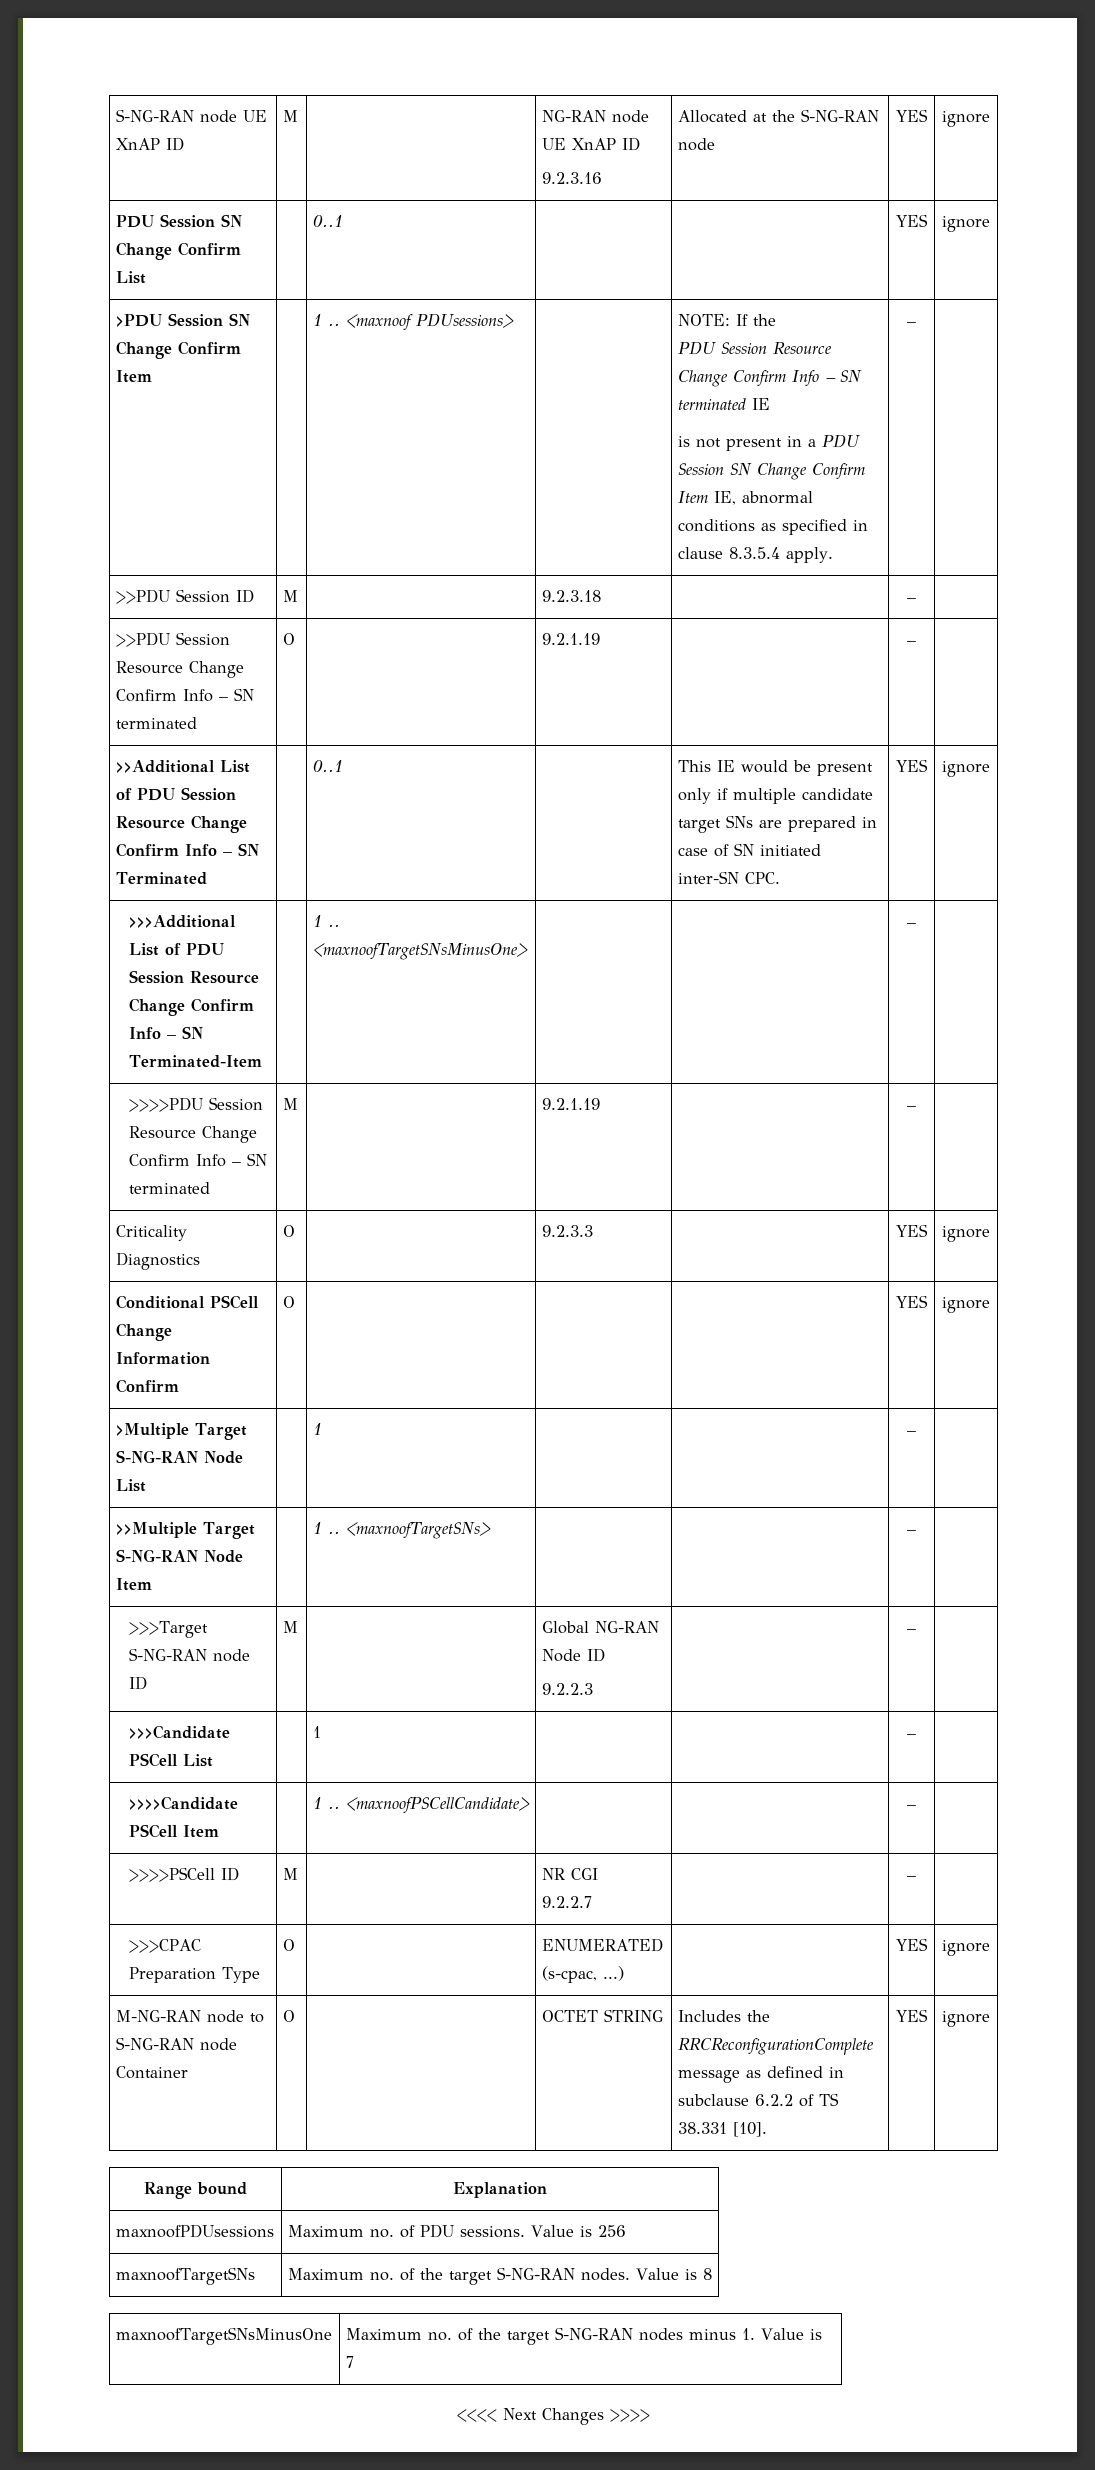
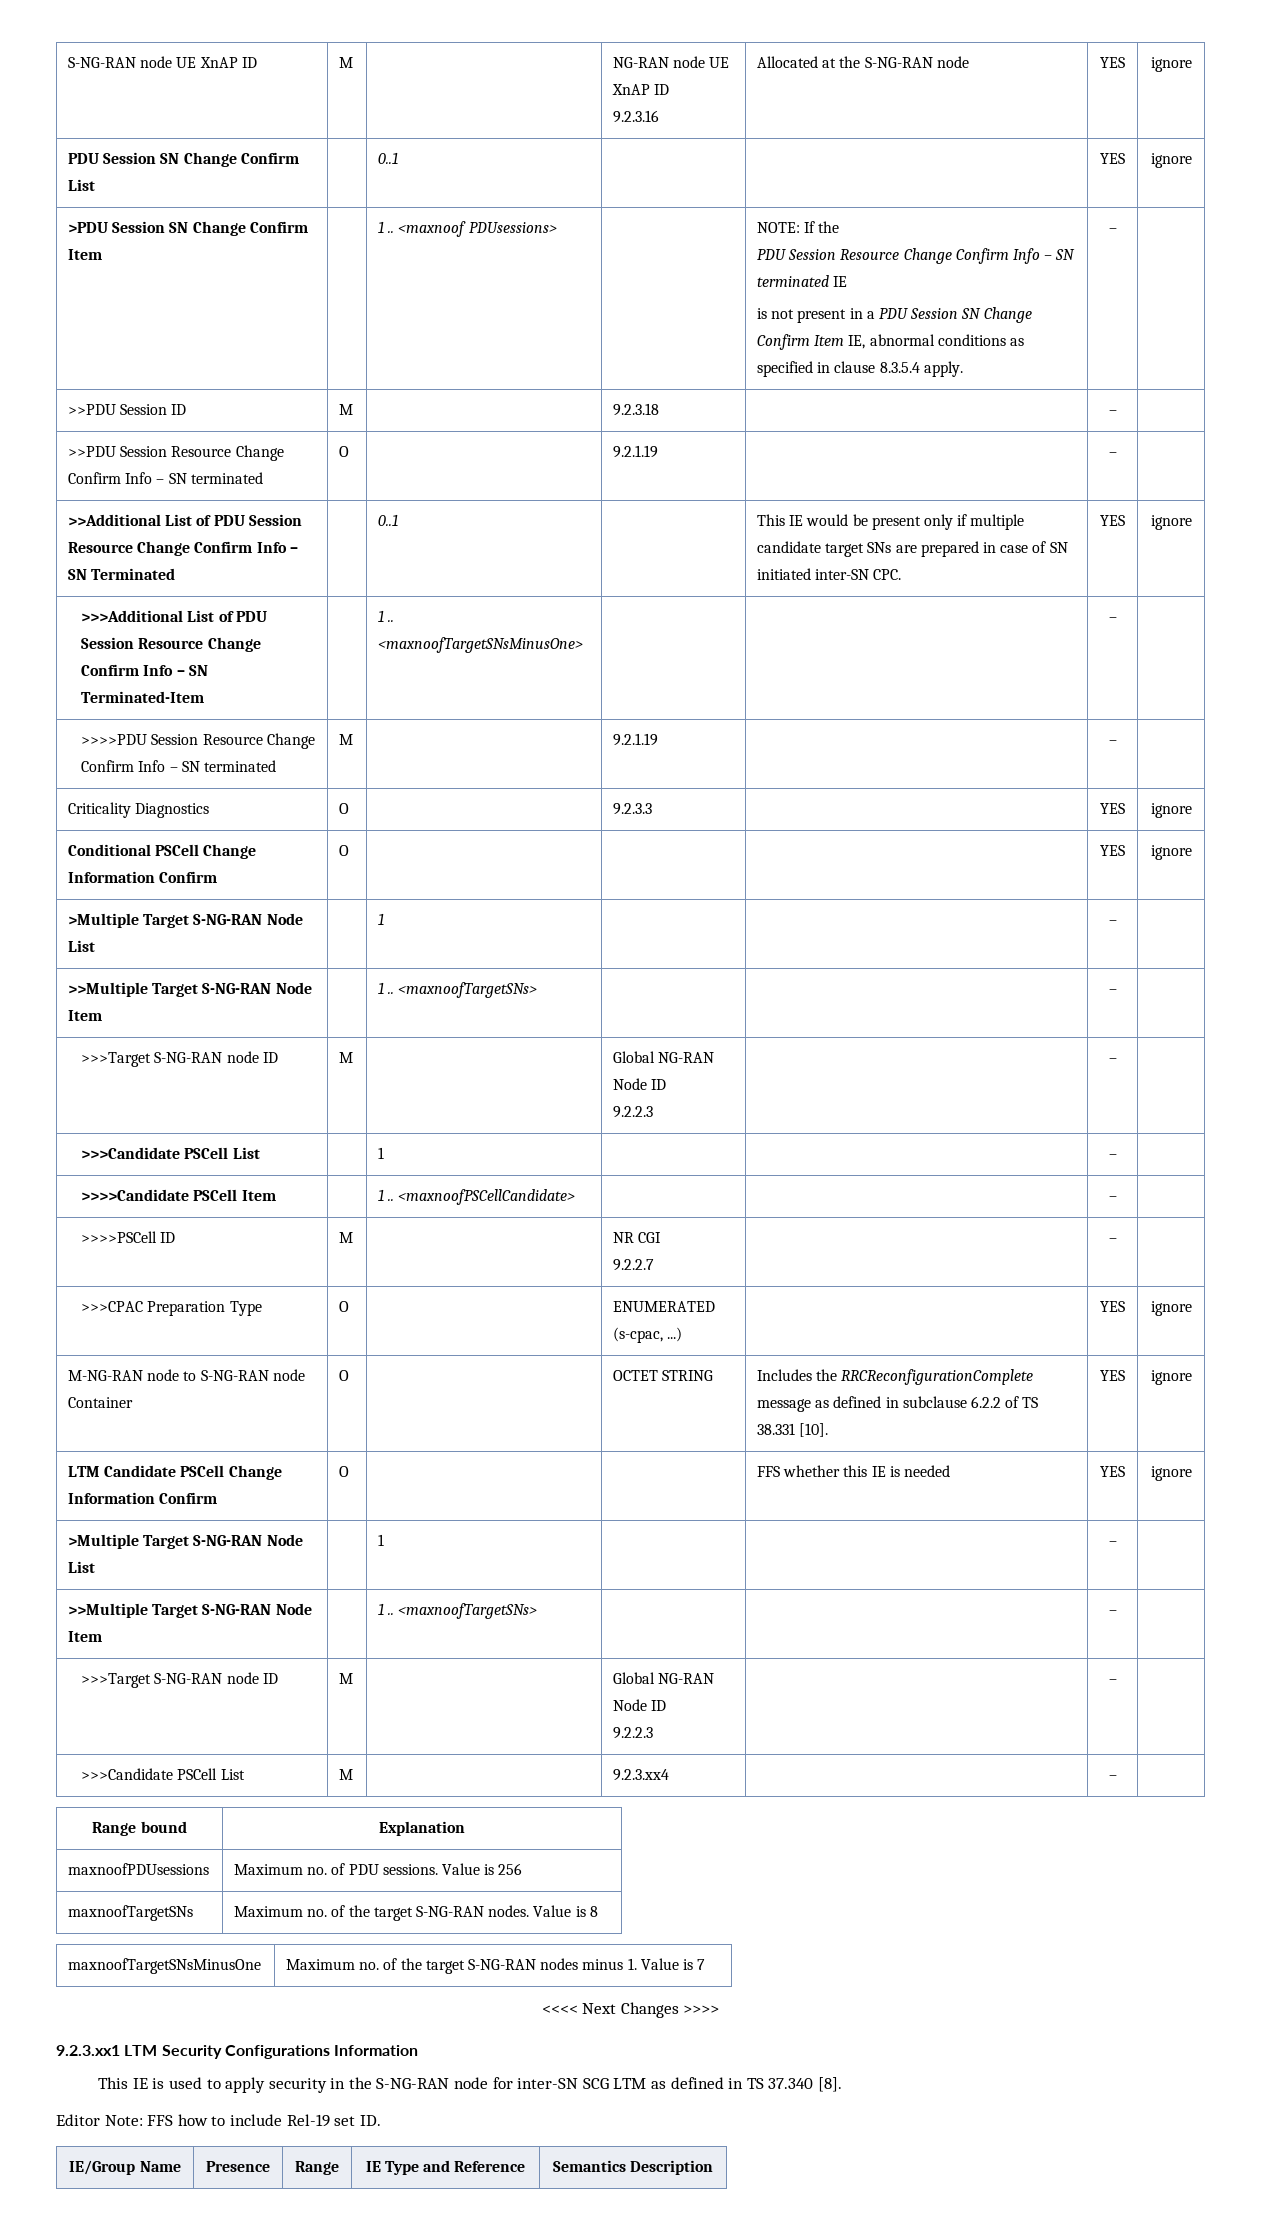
+ LTM Candidate PSCell Change Information Confirm | O | | | FFS whether this IE is needed | YES | ignore
+ >Multiple Target S-NG-RAN Node List | | 1 | | | – |
+ >>Multiple Target S-NG-RAN Node Item | | 1 .. <maxnoofTargetSNs> | | | – |
+ >>>Target S-NG-RAN node ID | M | | Global NG-RAN Node ID
+ 9.2.2.3 | | – |
+ >>>Candidate PSCell List | M | | 9.2.3.xx4 | | – |
+ 9.2.3.xx1 LTM Security Configurations Information
+ This IE is used to apply security in the S-NG-RAN node for inter-SN SCG LTM as defined in TS 37.340 [8].
+ Editor Note: FFS how to include Rel-19 set ID.
+ IE/Group Name | Presence | Range | IE Type and Reference | Semantics Description

